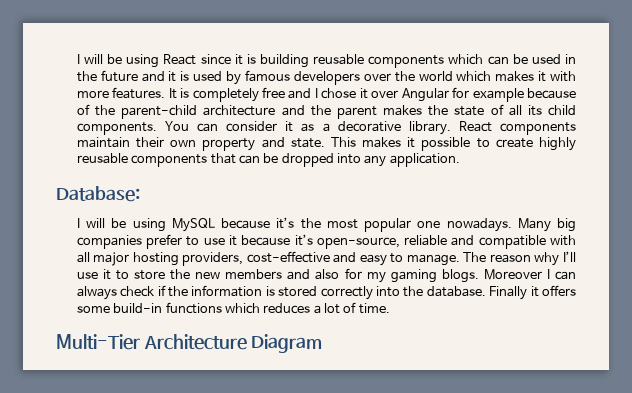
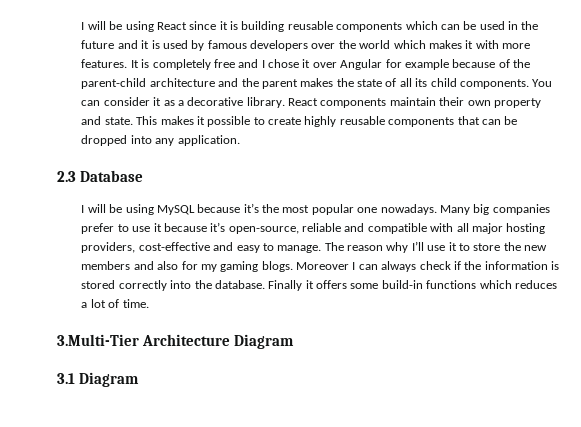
- Database:
+ 2.3 Database
- Multi-Tier Architecture Diagram
+ 3.Multi-Tier Architecture Diagram
+ 3.1 Diagram

